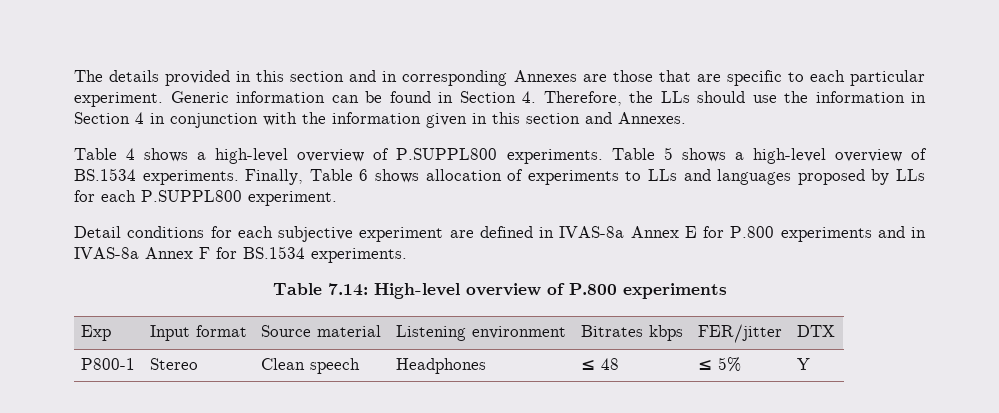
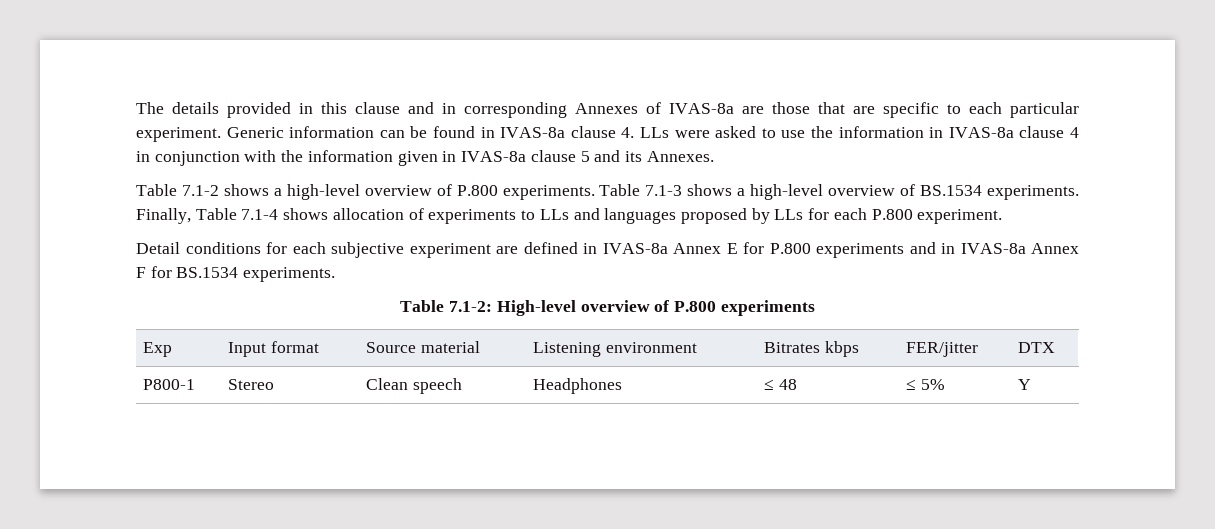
- The details provided in this section and in corresponding Annexes are those that are specific to each particular experiment.
+ The details provided in this clause and in corresponding Annexes of IVAS-8a are those that are specific to each particular experiment.
- Generic information can be found in Section 4. Therefore, the LLs should use the information in Section 4 in conjunction with the information given in this section and Annexes.
+ Generic information can be found in IVAS-8a clause 4. LLs were asked to use the information in IVAS-8a clause 4 in conjunction with the information given in IVAS-8a clause 5 and its Annexes.
- Table 4 shows a high-level overview of P.SUPPL800 experiments.
+ Table 7.1-2 shows a high-level overview of P.800 experiments.
- Table 5 shows a high-level overview of BS.1534 experiments.
+ Table 7.1-3 shows a high-level overview of BS.1534 experiments.
- Finally, Table 6 shows allocation of experiments to LLs and languages proposed by LLs for each P.SUPPL800 experiment.
+ Finally, Table 7.1-4 shows allocation of experiments to LLs and languages proposed by LLs for each P.800 experiment.
- Table 7.14: High-level overview of P.800 experiments
+ Table 7.1-2: High-level overview of P.800 experiments

